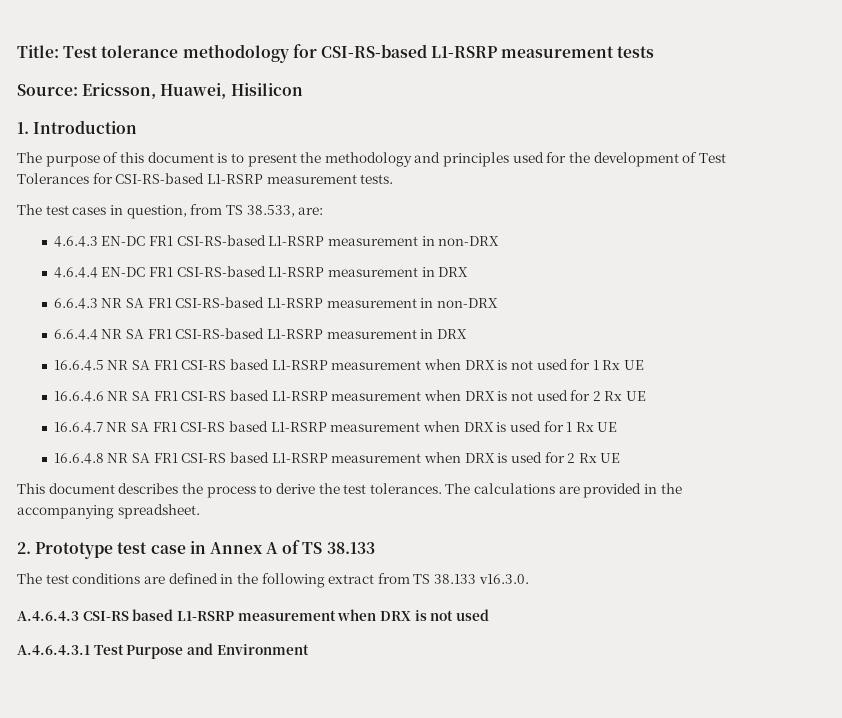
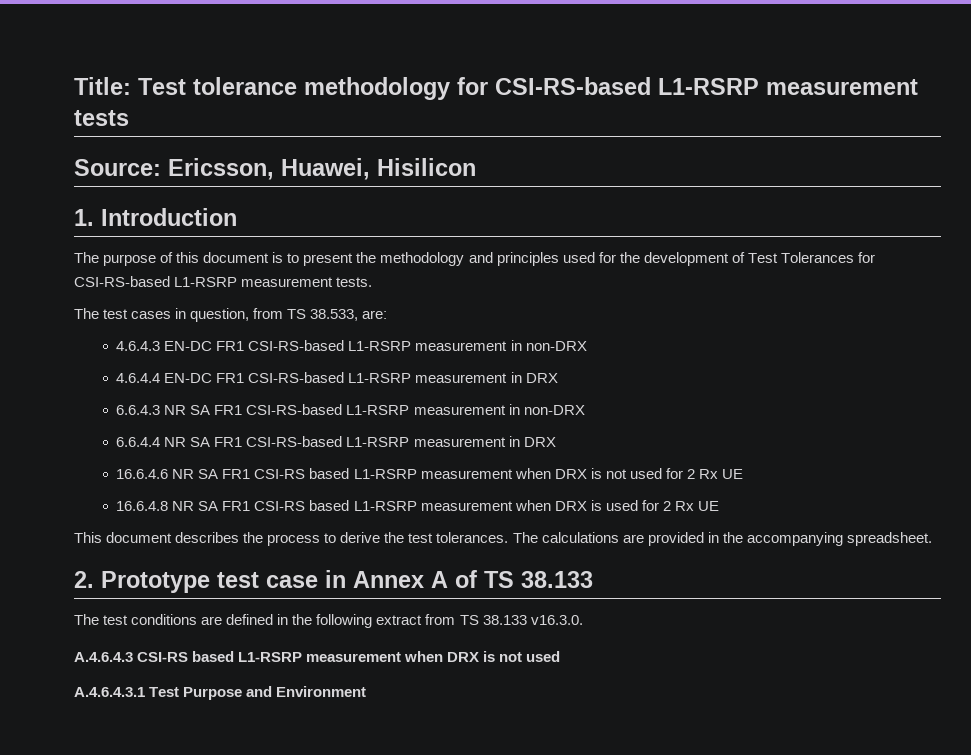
- 16.6.4.5 NR SA FR1 CSI-RS based L1-RSRP measurement when DRX is not used for 1 Rx UE
- 16.6.4.7 NR SA FR1 CSI-RS based L1-RSRP measurement when DRX is used for 1 Rx UE

